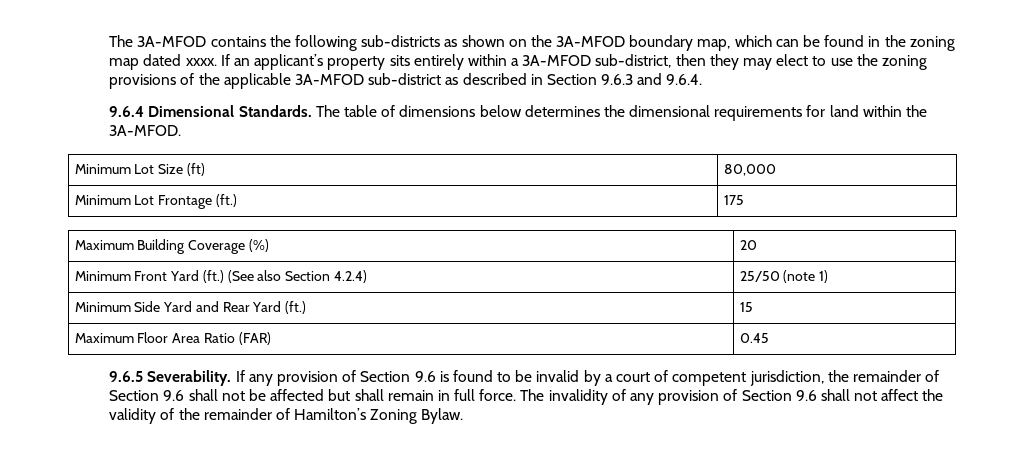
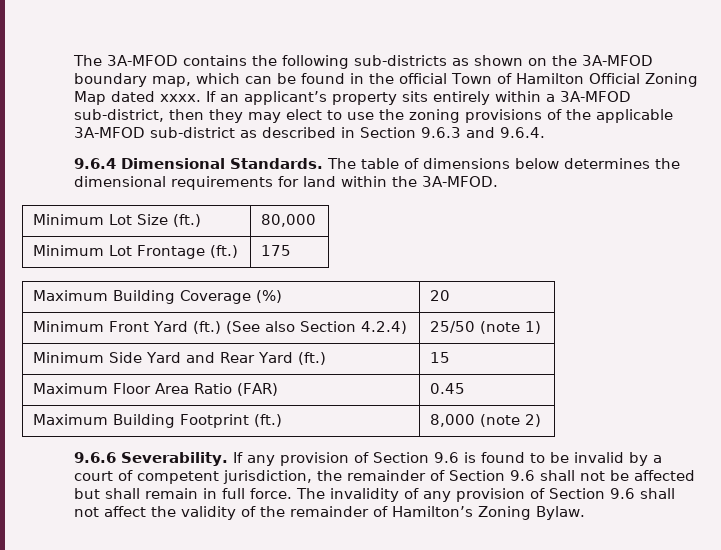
- The 3A-MFOD contains the following sub-districts as shown on the 3A-MFOD boundary map, which can be found in the zoning map dated xxxx.
+ The 3A-MFOD contains the following sub-districts as shown on the 3A-MFOD boundary map, which can be found in the official Town of Hamilton Official Zoning Map dated xxxx.
- Minimum Lot Size (ft) | 80,000
+ Minimum Lot Size (ft.) | 80,000
- 9.6.5 Severability.
+ Maximum Building Footprint (ft.) | 8,000 (note 2)
+ 9.6.6 Severability.

